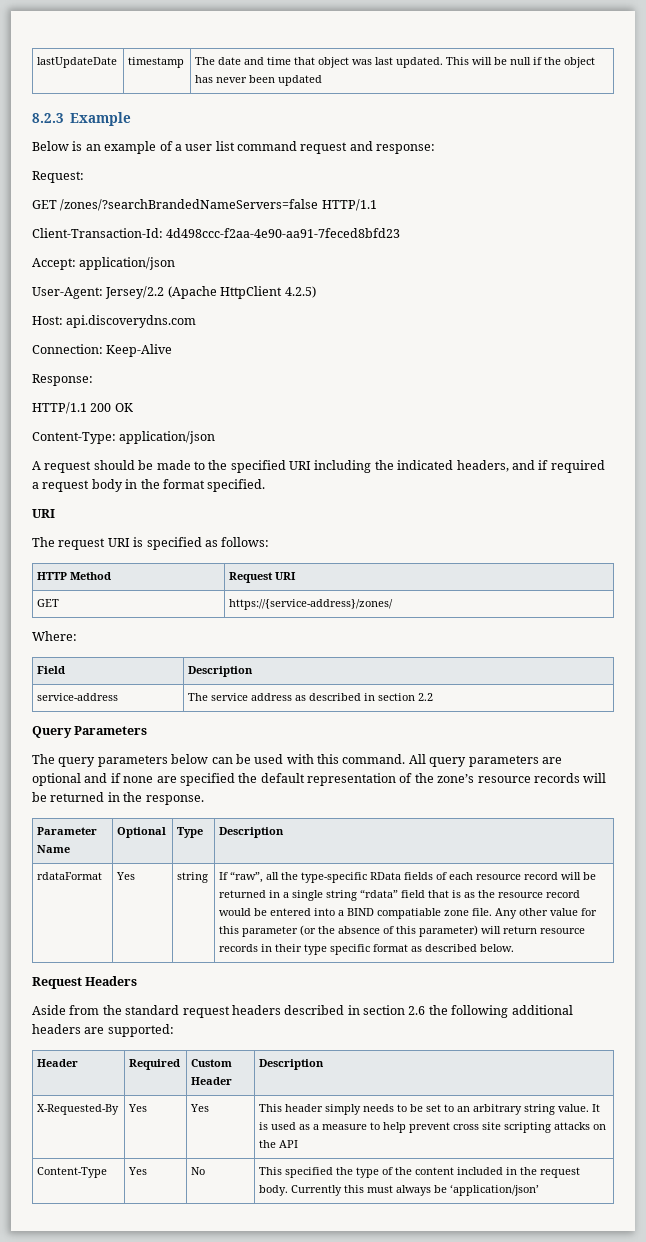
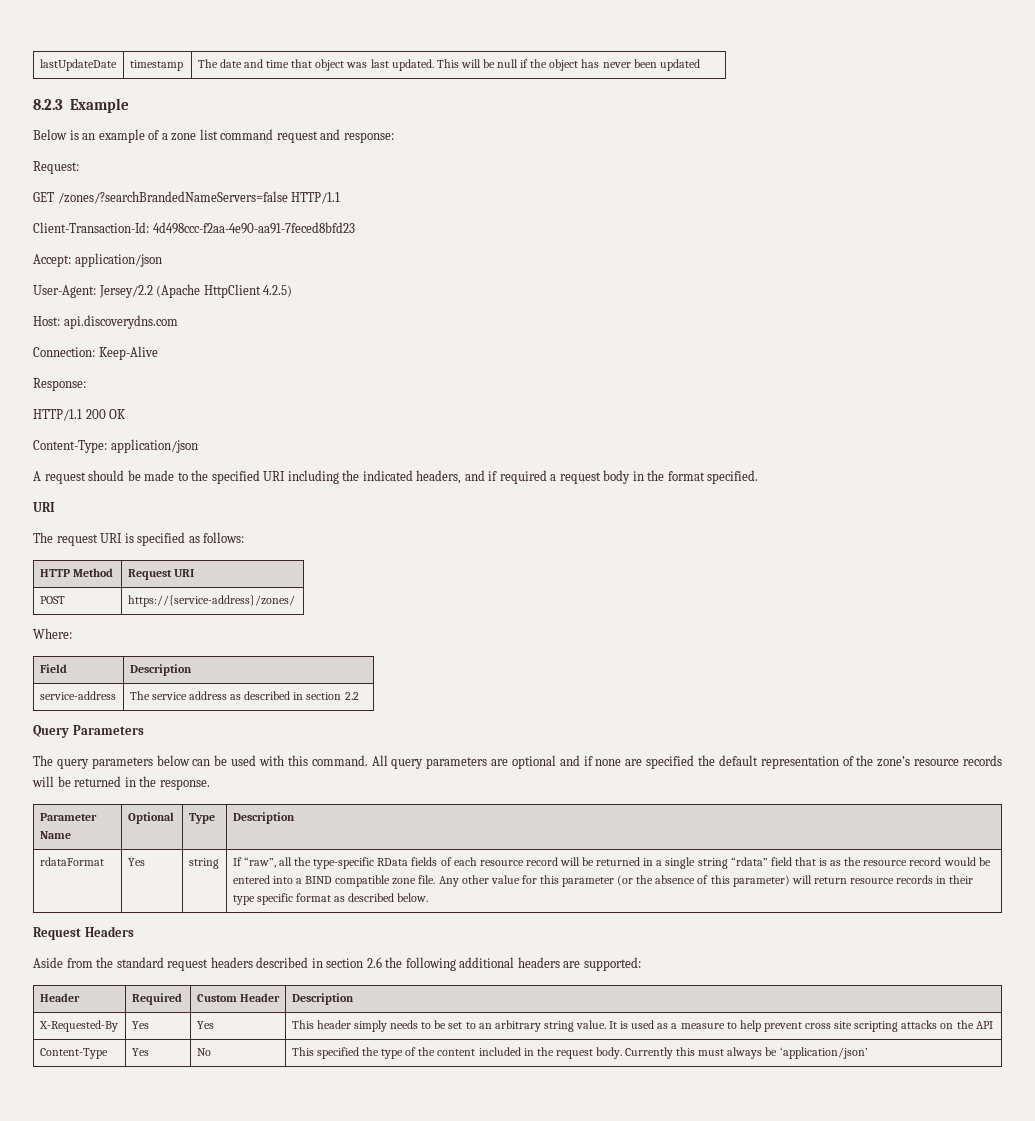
- Below is an example of a user list command request and response:
+ Below is an example of a zone list command request and response:
- GET | https://{service-address}/zones/
+ POST | https://{service-address}/zones/
- If “raw”, all the type-specific RData fields of each resource record will be returned in a single string “rdata” field that is as the resource record would be entered into a BIND compatiable zone file.
+ If “raw”, all the type-specific RData fields of each resource record will be returned in a single string “rdata” field that is as the resource record would be entered into a BIND compatible zone file.

